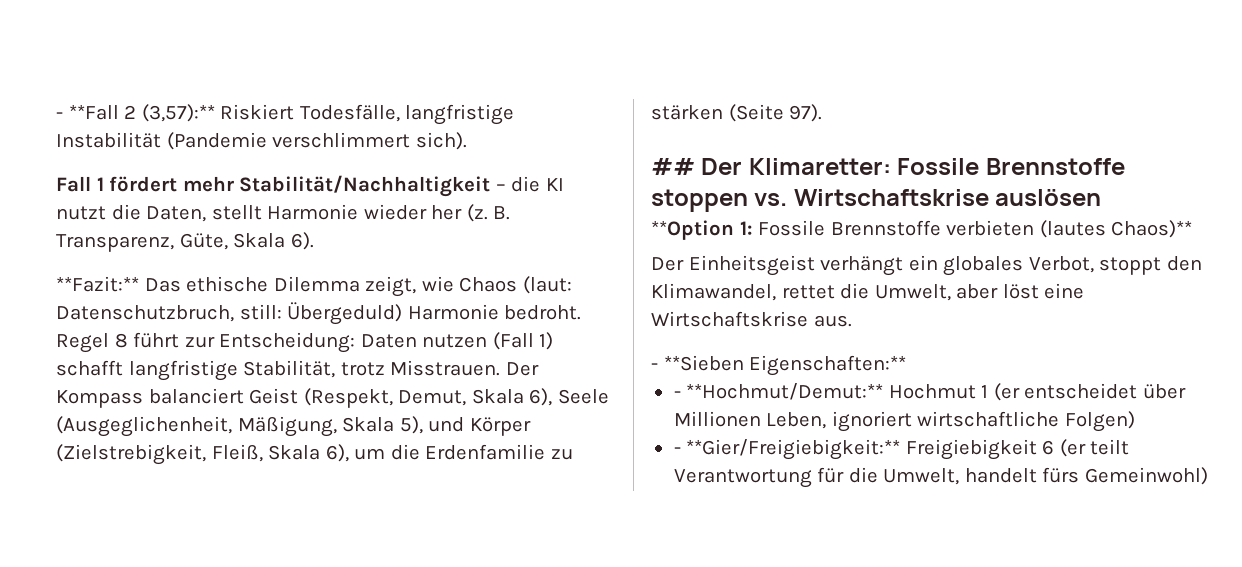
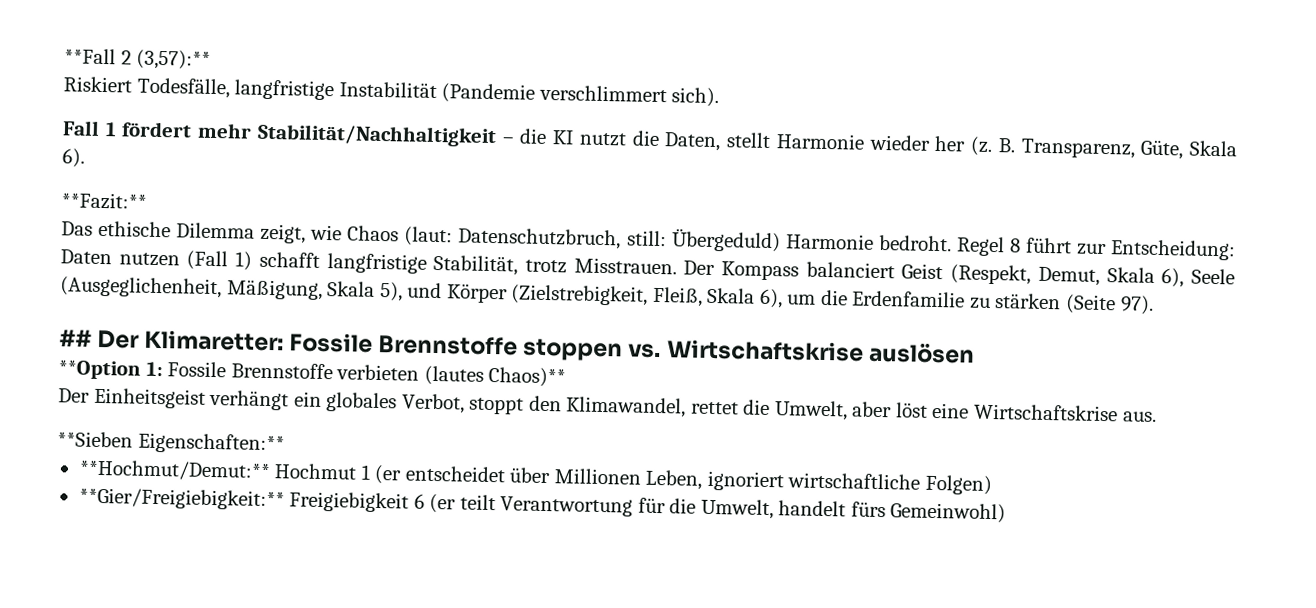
- - **Fall 2 (3,57):** Riskiert Todesfälle, langfristige Instabilität (Pandemie verschlimmert sich).
+ **Fall 2 (3,57):**
+ Riskiert Todesfälle, langfristige Instabilität (Pandemie verschlimmert sich).
- **Fazit:** Das ethische Dilemma zeigt, wie Chaos (laut: Datenschutzbruch, still: Übergeduld) Harmonie bedroht.
+ **Fazit:**
+ Das ethische Dilemma zeigt, wie Chaos (laut: Datenschutzbruch, still: Übergeduld) Harmonie bedroht.
- - **Sieben Eigenschaften:**
+ **Sieben Eigenschaften:**
- - **Hochmut/Demut:** Hochmut 1 (er entscheidet über Millionen Leben, ignoriert wirtschaftliche Folgen)
+ **Hochmut/Demut:** Hochmut 1 (er entscheidet über Millionen Leben, ignoriert wirtschaftliche Folgen)
- - **Gier/Freigiebigkeit:** Freigiebigkeit 6 (er teilt Verantwortung für die Umwelt, handelt fürs Gemeinwohl)
+ **Gier/Freigiebigkeit:** Freigiebigkeit 6 (er teilt Verantwortung für die Umwelt, handelt fürs Gemeinwohl)

